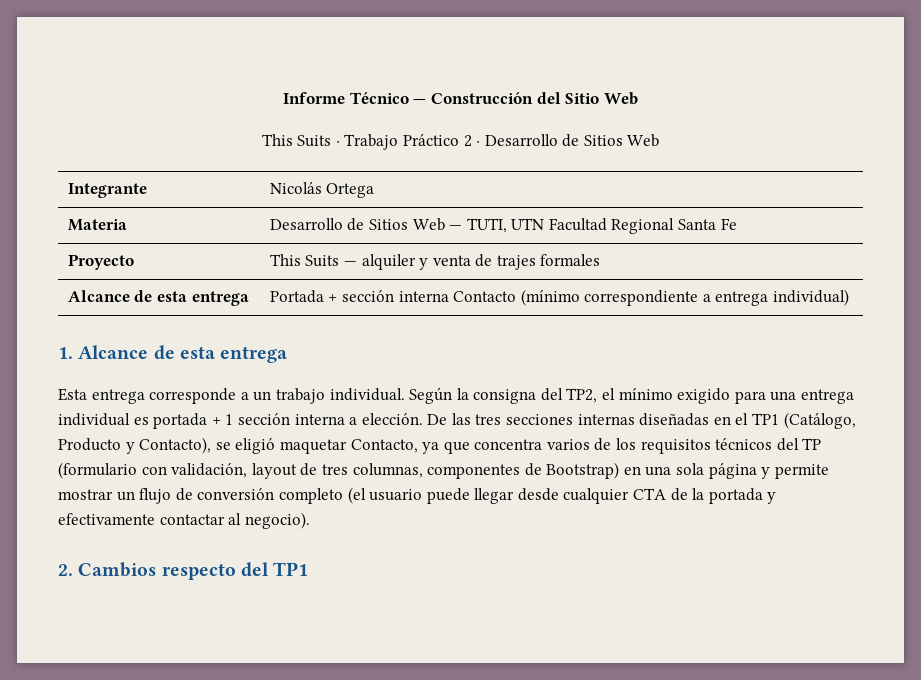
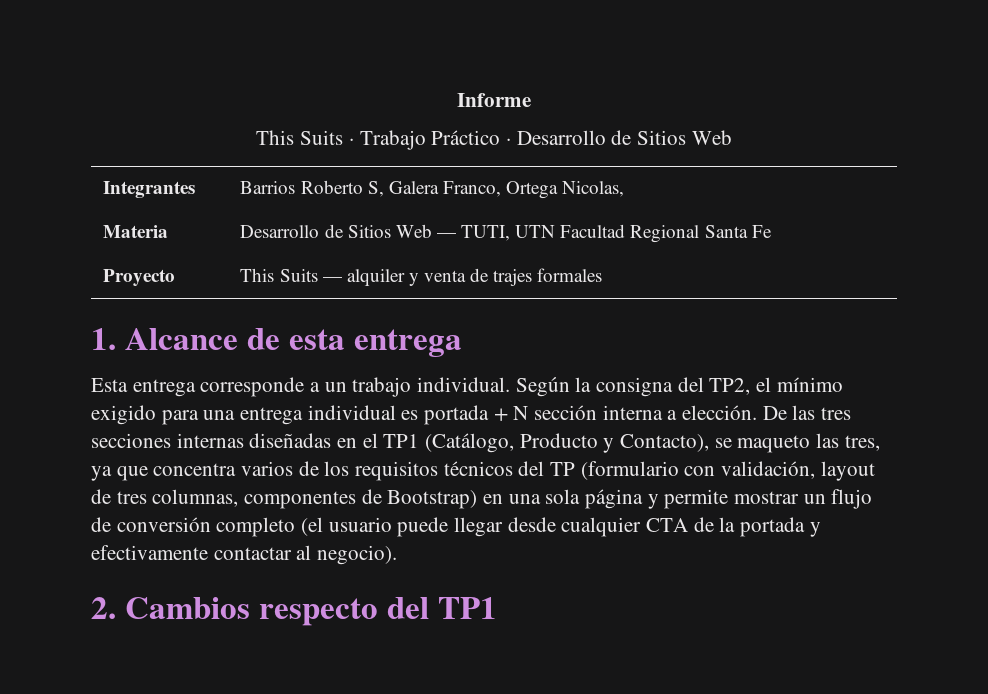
- Informe Técnico — Construcción del Sitio Web
+ Informe
- This Suits · Trabajo Práctico 2 · Desarrollo de Sitios Web
+ This Suits · Trabajo Práctico · Desarrollo de Sitios Web
- Integrante | Nicolás Ortega
+ Integrantes | Barrios Roberto S, Galera Franco, Ortega Nicolas,
- Alcance de esta entrega | Portada + sección interna Contacto (mínimo correspondiente a entrega individual)
- Según la consigna del TP2, el mínimo exigido para una entrega individual es portada + 1 sección interna a elección.
+ Según la consigna del TP2, el mínimo exigido para una entrega individual es portada + N sección interna a elección.
- De las tres secciones internas diseñadas en el TP1 (Catálogo, Producto y Contacto), se eligió maquetar Contacto, ya que concentra varios de los requisitos técnicos del TP (formulario con validación, layout de tres columnas, componentes de Bootstrap) en una sola página y permite mostrar un flujo de conversión completo (el usuario puede llegar desde cualquier CTA de la portada y efectivamente contactar al negocio).
+ De las tres secciones internas diseñadas en el TP1 (Catálogo, Producto y Contacto), se maqueto las tres, ya que concentra varios de los requisitos técnicos del TP (formulario con validación, layout de tres columnas, componentes de Bootstrap) en una sola página y permite mostrar un flujo de conversión completo (el usuario puede llegar desde cualquier CTA de la portada y efectivamente contactar al negocio).

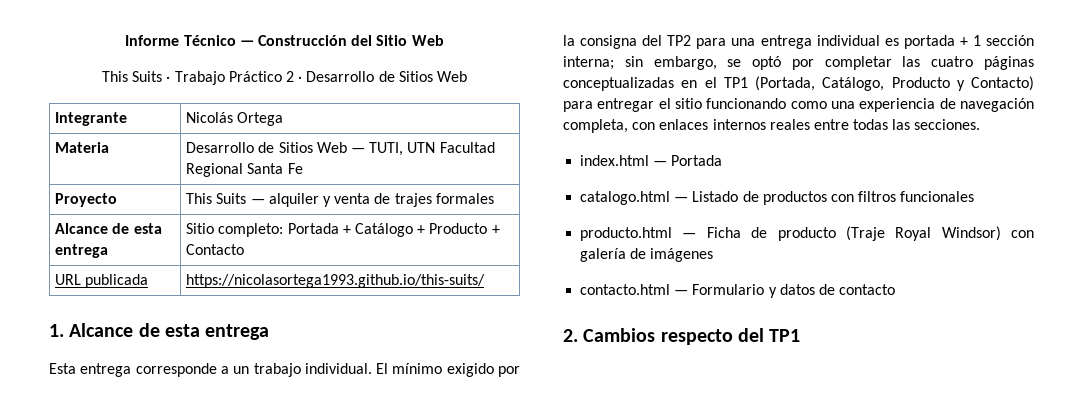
- Informe
+ Informe Técnico — Construcción del Sitio Web
- This Suits · Trabajo Práctico · Desarrollo de Sitios Web
+ This Suits · Trabajo Práctico 2 · Desarrollo de Sitios Web
- Integrantes | Barrios Roberto S, Galera Franco, Ortega Nicolas,
+ Integrante | Nicolás Ortega
+ Alcance de esta entrega | Sitio completo: Portada + Catálogo + Producto + Contacto
+ URL publicada | https://nicolasortega1993.github.io/this-suits/
- Según la consigna del TP2, el mínimo exigido para una entrega individual es portada + N sección interna a elección. De las tres secciones internas diseñadas en el TP1 (Catálogo, Producto y Contacto), se maqueto las tres, ya que concentra varios de los requisitos técnicos del TP (formulario con validación, layout de tres columnas, componentes de Bootstrap) en una sola página y permite mostrar un flujo de conversión completo (el usuario puede llegar desde cualquier CTA de la portada y efectivamente contactar al negocio).
+ El mínimo exigido por la consigna del TP2 para una entrega individual es portada + 1 sección interna; sin embargo, se optó por completar las cuatro páginas conceptualizadas en el TP1 (Portada, Catálogo, Producto y Contacto) para entregar el sitio funcionando como una experiencia de navegación completa, con enlaces internos reales entre todas las secciones.
+ index.html — Portada
+ catalogo.html — Listado de productos con filtros funcionales
+ producto.html — Ficha de producto (Traje Royal Windsor) con galería de imágenes
+ contacto.html — Formulario y datos de contacto

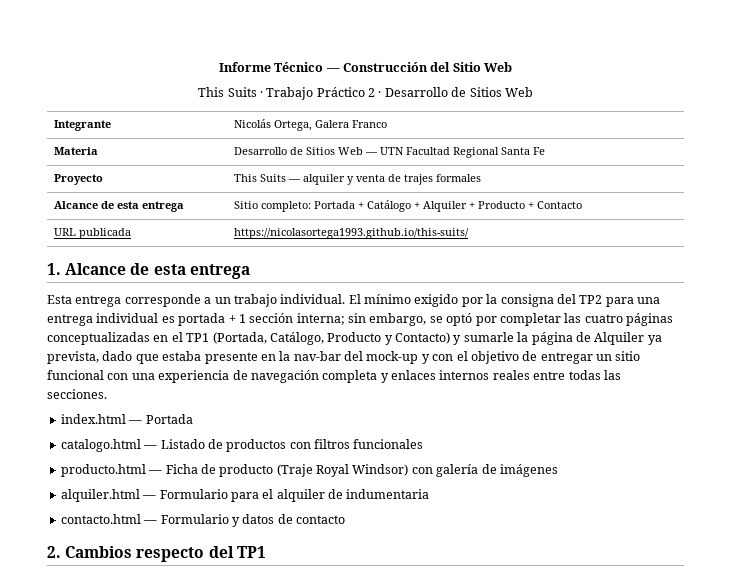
- Integrante | Nicolás Ortega
+ Integrante | Nicolás Ortega, Galera Franco
- Materia | Desarrollo de Sitios Web — TUTI, UTN Facultad Regional Santa Fe
+ Materia | Desarrollo de Sitios Web — UTN Facultad Regional Santa Fe
- Alcance de esta entrega | Sitio completo: Portada + Catálogo + Producto + Contacto
+ Alcance de esta entrega | Sitio completo: Portada + Catálogo + Alquiler + Producto + Contacto
- El mínimo exigido por la consigna del TP2 para una entrega individual es portada + 1 sección interna; sin embargo, se optó por completar las cuatro páginas conceptualizadas en el TP1 (Portada, Catálogo, Producto y Contacto) para entregar el sitio funcionando como una experiencia de navegación completa, con enlaces internos reales entre todas las secciones.
+ El mínimo exigido por la consigna del TP2 para una entrega individual es portada + 1 sección interna; sin embargo, se optó por completar las cuatro páginas conceptualizadas en el TP1 (Portada, Catálogo, Producto y Contacto) y sumarle la página de Alquiler ya prevista, dado que estaba presente en la nav-bar del mock-up y con el objetivo de entregar un sitio funcional con una experiencia de navegación completa y enlaces internos reales entre todas las secciones.
+ alquiler.html — Formulario para el alquiler de indumentaria

